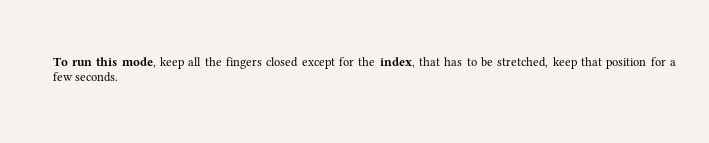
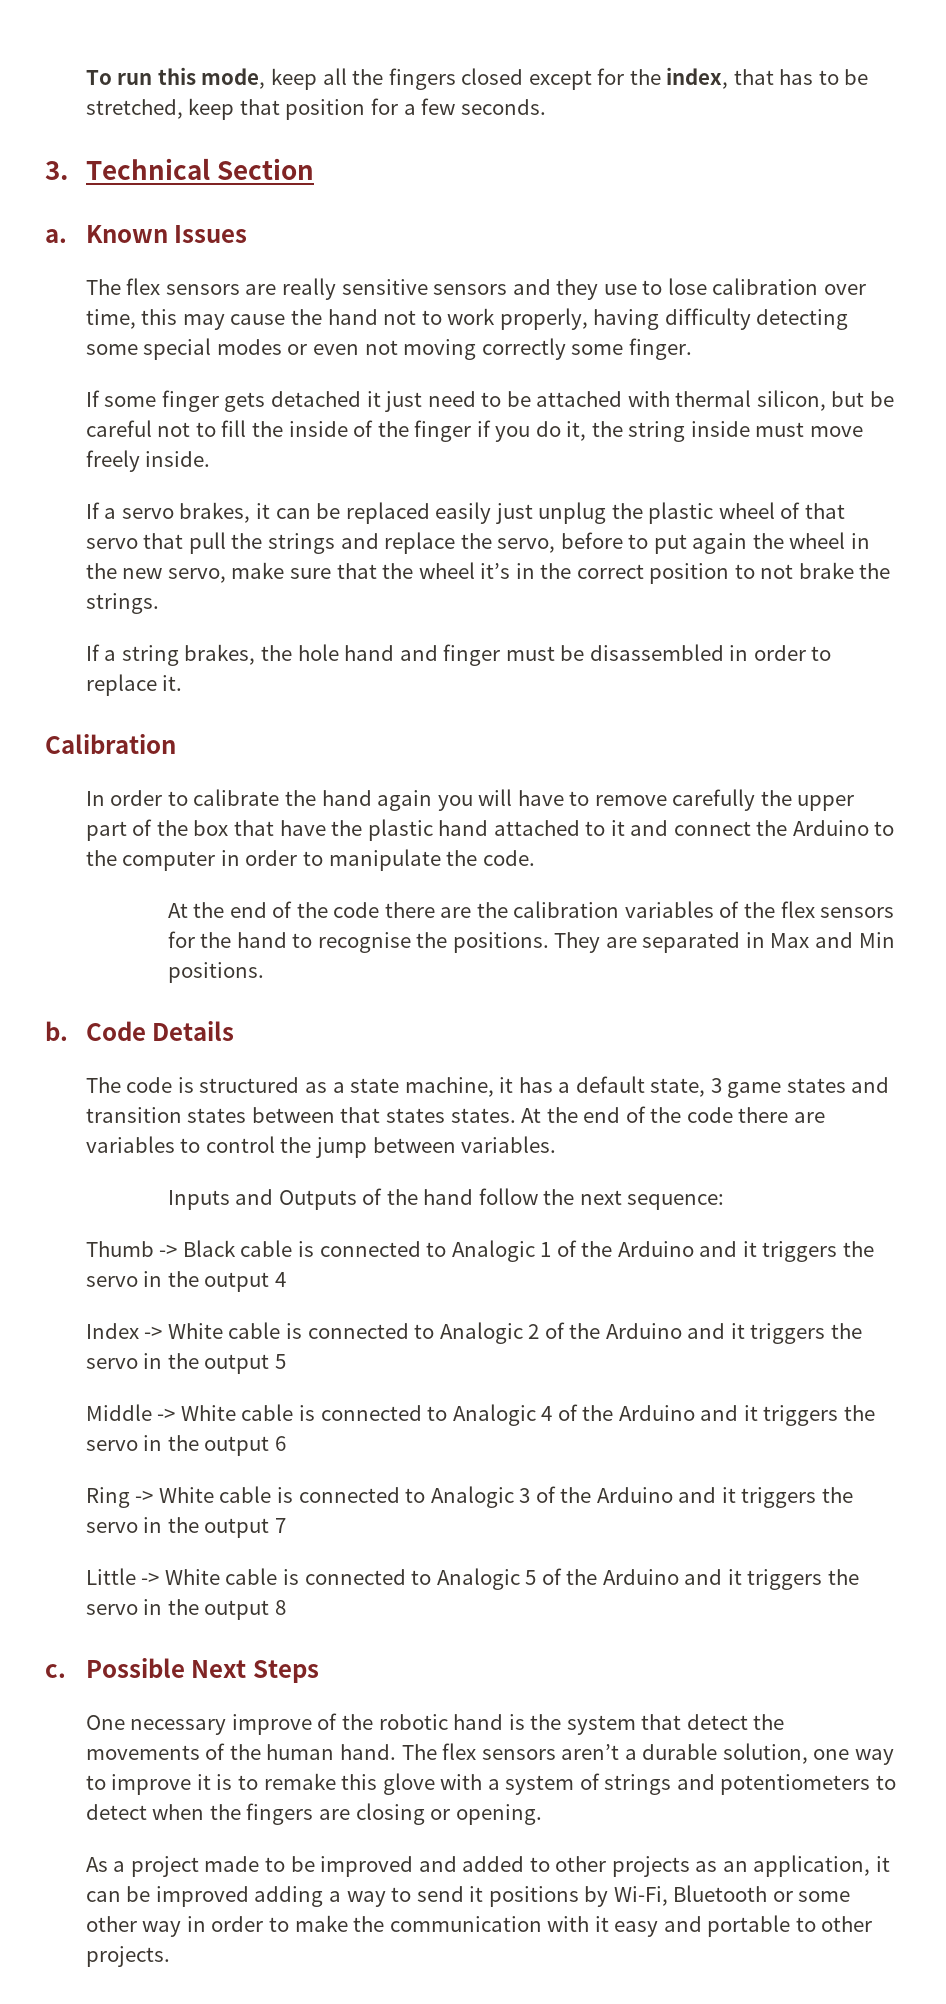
+ 3. Technical Section
+ a. Known Issues
+ The flex sensors are really sensitive sensors and they use to lose calibration over time, this may cause the hand not to work properly, having difficulty detecting some special modes or even not moving correctly some finger.
+ If some finger gets detached it just need to be attached with thermal silicon, but be careful not to fill the inside of the finger if you do it, the string inside must move freely inside.
+ If a servo brakes, it can be replaced easily just unplug the plastic wheel of that servo that pull the strings and replace the servo, before to put again the wheel in the new servo, make sure that the wheel it’s in the correct position to not brake the strings.
+ If a string brakes, the hole hand and finger must be disassembled in order to replace it.
+ Calibration
+ In order to calibrate the hand again you will have to remove carefully the upper part of the box that have the plastic hand attached to it and connect the Arduino to the computer in order to manipulate the code.
+ At the end of the code there are the calibration variables of the flex sensors for the hand to recognise the positions. They are separated in Max and Min positions.
+ b. Code Details
+ The code is structured as a state machine, it has a default state, 3 game states and transition states between that states states. At the end of the code there are variables to control the jump between variables.
+ Inputs and Outputs of the hand follow the next sequence:
+ Thumb -> Black cable is connected to Analogic 1 of the Arduino and it triggers the servo in the output 4
+ Index -> White cable is connected to Analogic 2 of the Arduino and it triggers the servo in the output 5
+ Middle -> White cable is connected to Analogic 4 of the Arduino and it triggers the servo in the output 6
+ Ring -> White cable is connected to Analogic 3 of the Arduino and it triggers the servo in the output 7
+ Little -> White cable is connected to Analogic 5 of the Arduino and it triggers the servo in the output 8
+ c. Possible Next Steps
+ One necessary improve of the robotic hand is the system that detect the movements of the human hand. The flex sensors aren’t a durable solution, one way to improve it is to remake this glove with a system of strings and potentiometers to detect when the fingers are closing or opening.
+ As a project made to be improved and added to other projects as an application, it can be improved adding a way to send it positions by Wi-Fi, Bluetooth or some other way in order to make the communication with it easy and portable to other projects.

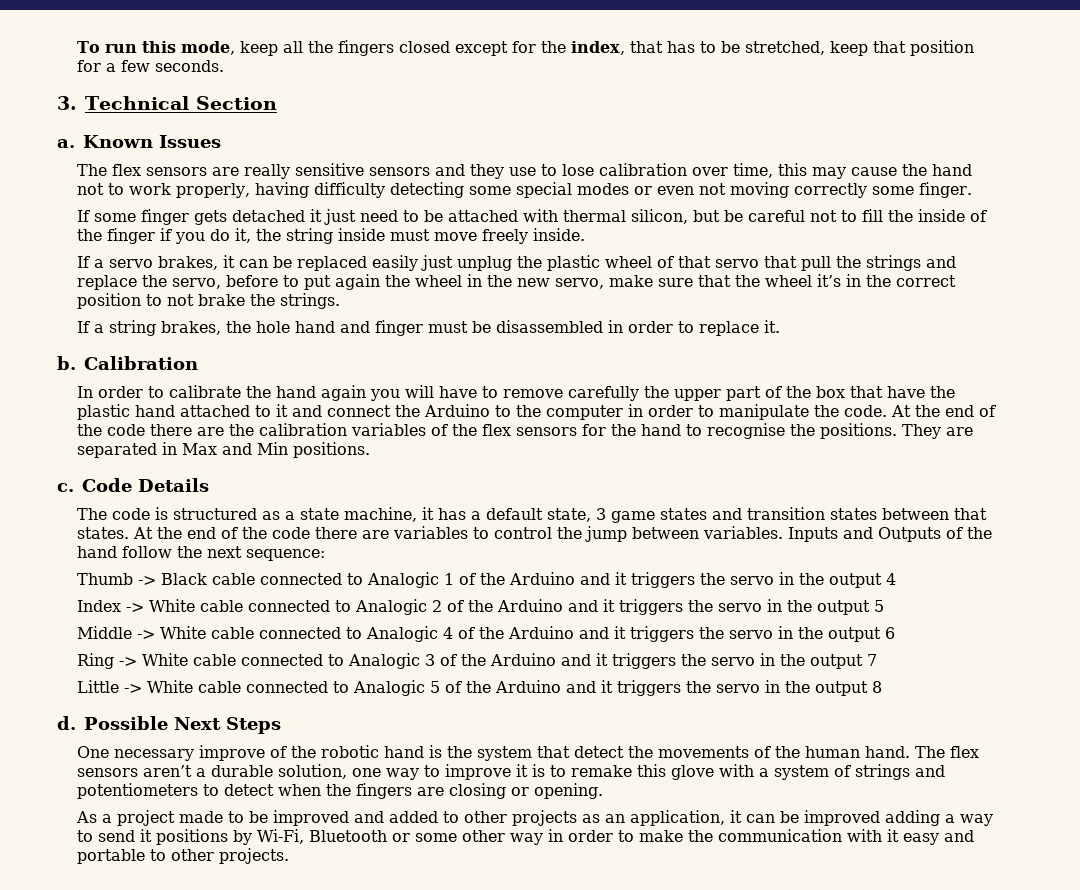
+ b.
- In order to calibrate the hand again you will have to remove carefully the upper part of the box that have the plastic hand attached to it and connect the Arduino to the computer in order to manipulate the code.
- At the end of the code there are the calibration variables of the flex sensors for the hand to recognise the positions.
+ In order to calibrate the hand again you will have to remove carefully the upper part of the box that have the plastic hand attached to it and connect the Arduino to the computer in order to manipulate the code. At the end of the code there are the calibration variables of the flex sensors for the hand to recognise the positions.
- b.
+ c.
- The code is structured as a state machine, it has a default state, 3 game states and transition states between that states states.
+ The code is structured as a state machine, it has a default state, 3 game states and transition states between that states.
- At the end of the code there are variables to control the jump between variables.
- Inputs and Outputs of the hand follow the next sequence:
+ At the end of the code there are variables to control the jump between variables. Inputs and Outputs of the hand follow the next sequence:
- Thumb -> Black cable is connected to Analogic 1 of the Arduino and it triggers the servo in the output 4
+ Thumb -> Black cable connected to Analogic 1 of the Arduino and it triggers the servo in the output 4
- Index -> White cable is connected to Analogic 2 of the Arduino and it triggers the servo in the output 5
+ Index -> White cable connected to Analogic 2 of the Arduino and it triggers the servo in the output 5
- Middle -> White cable is connected to Analogic 4 of the Arduino and it triggers the servo in the output 6
+ Middle -> White cable connected to Analogic 4 of the Arduino and it triggers the servo in the output 6
- Ring -> White cable is connected to Analogic 3 of the Arduino and it triggers the servo in the output 7
+ Ring -> White cable connected to Analogic 3 of the Arduino and it triggers the servo in the output 7
- Little -> White cable is connected to Analogic 5 of the Arduino and it triggers the servo in the output 8
+ Little -> White cable connected to Analogic 5 of the Arduino and it triggers the servo in the output 8
- c.
+ d.

